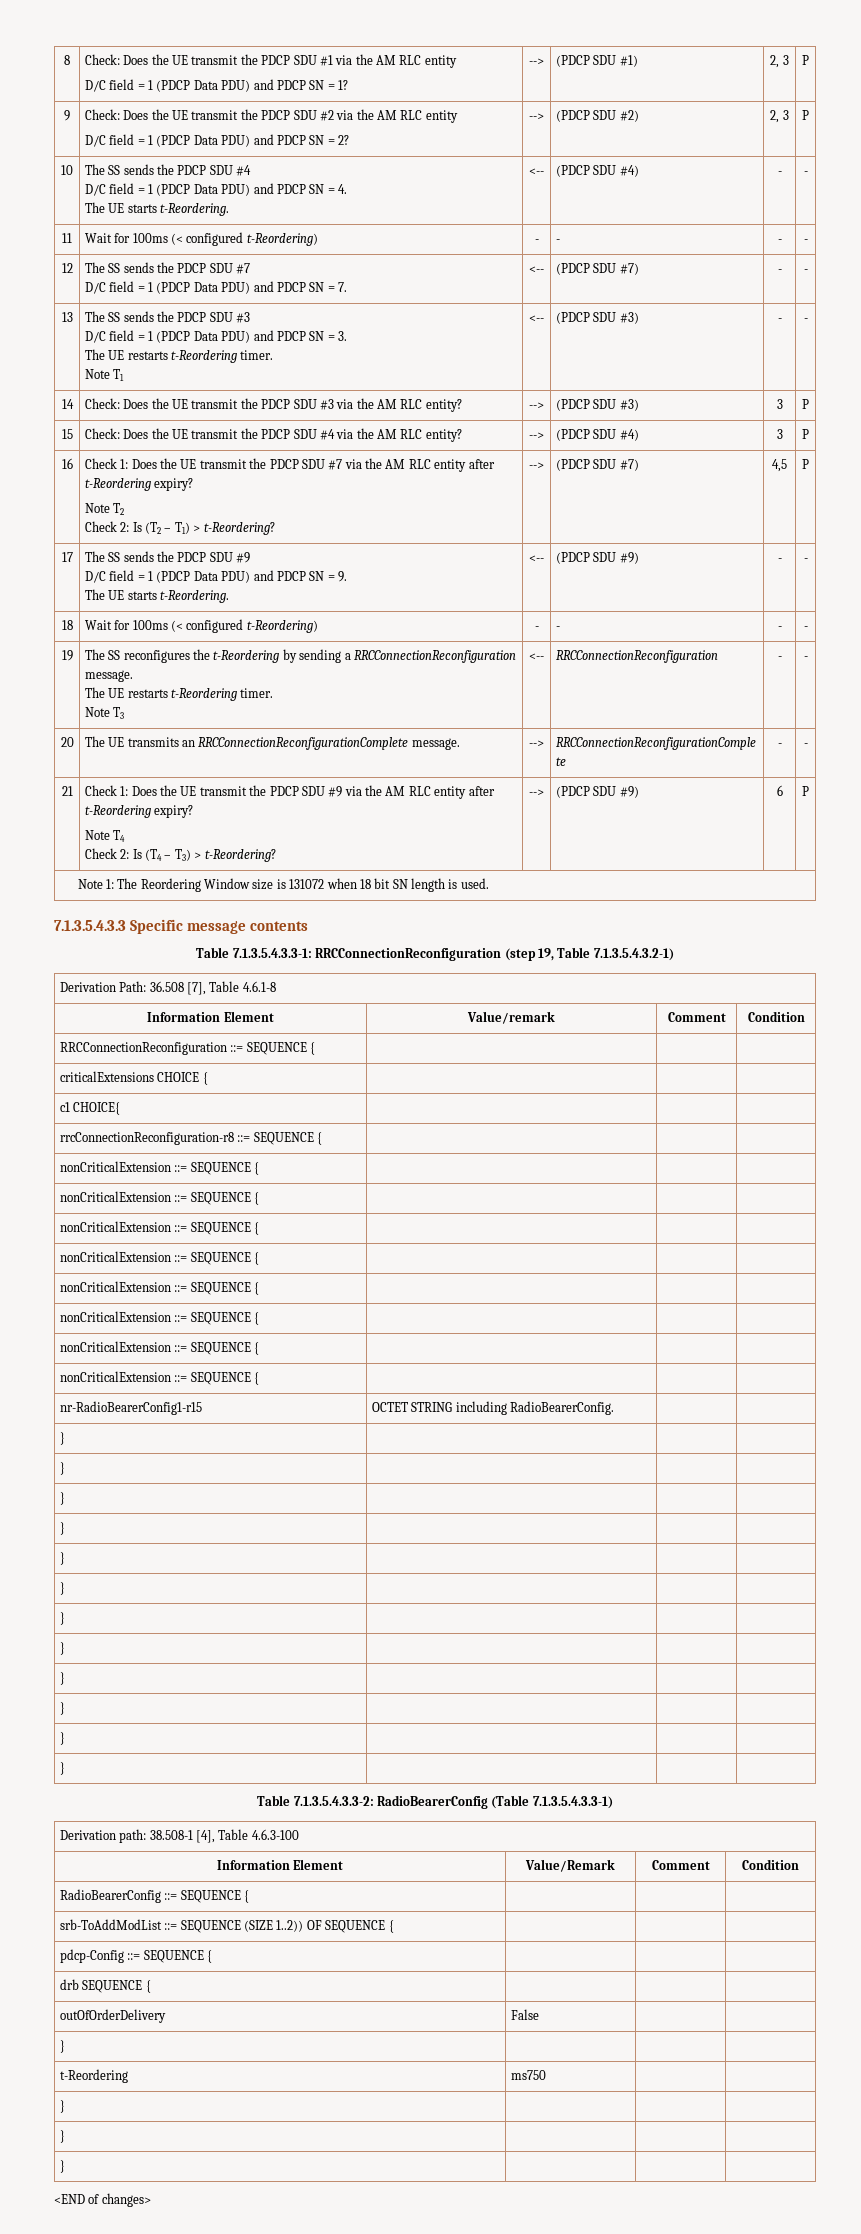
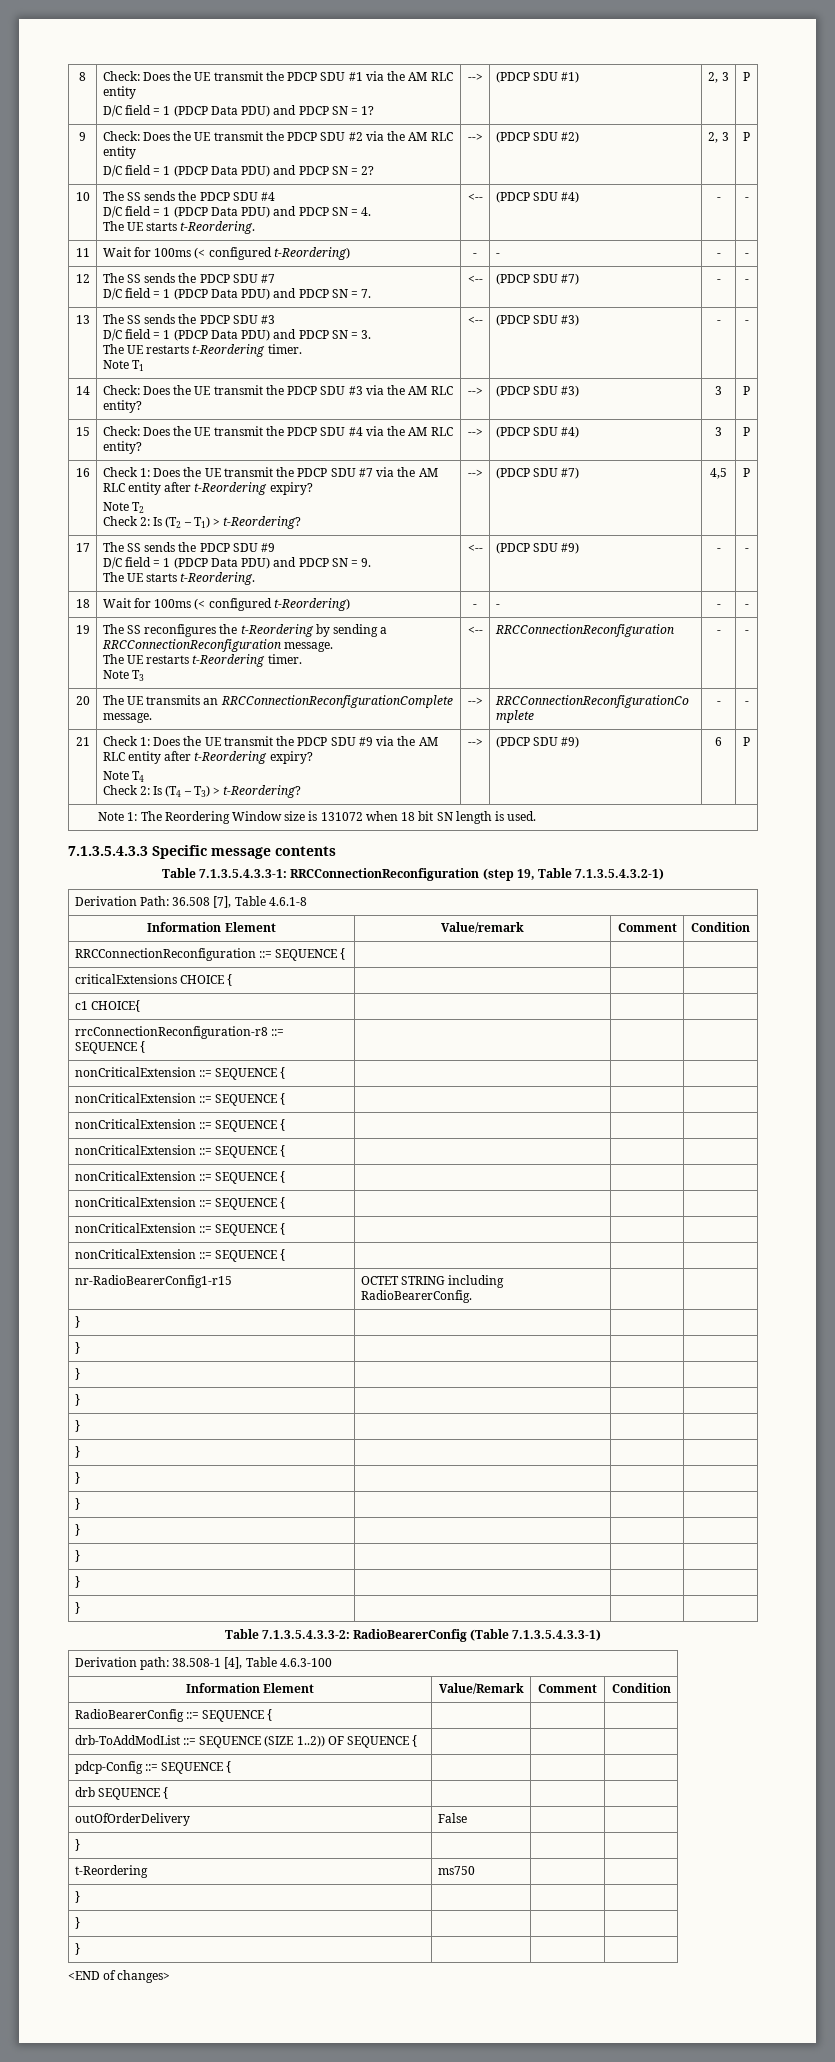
- srb-ToAddModList ::= SEQUENCE (SIZE 1..2)) OF SEQUENCE { | | |
+ drb-ToAddModList ::= SEQUENCE (SIZE 1..2)) OF SEQUENCE { | | |

